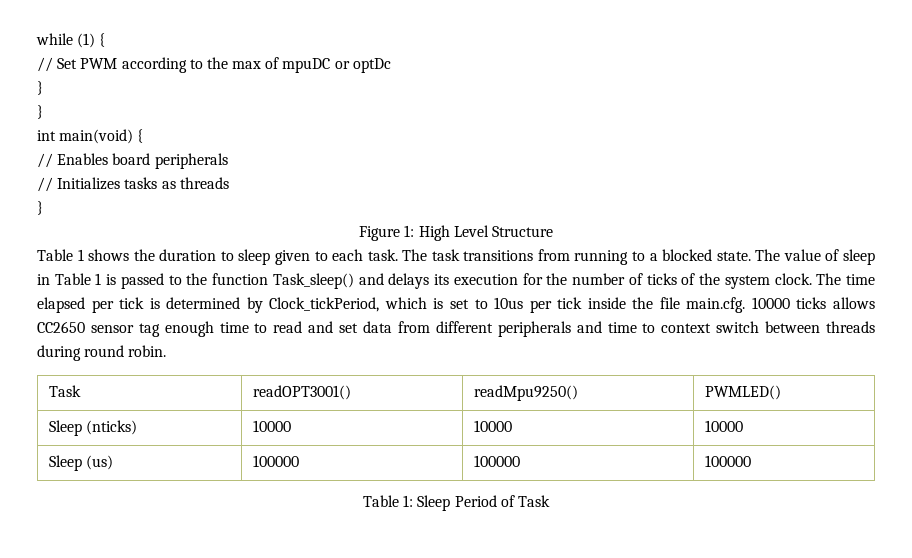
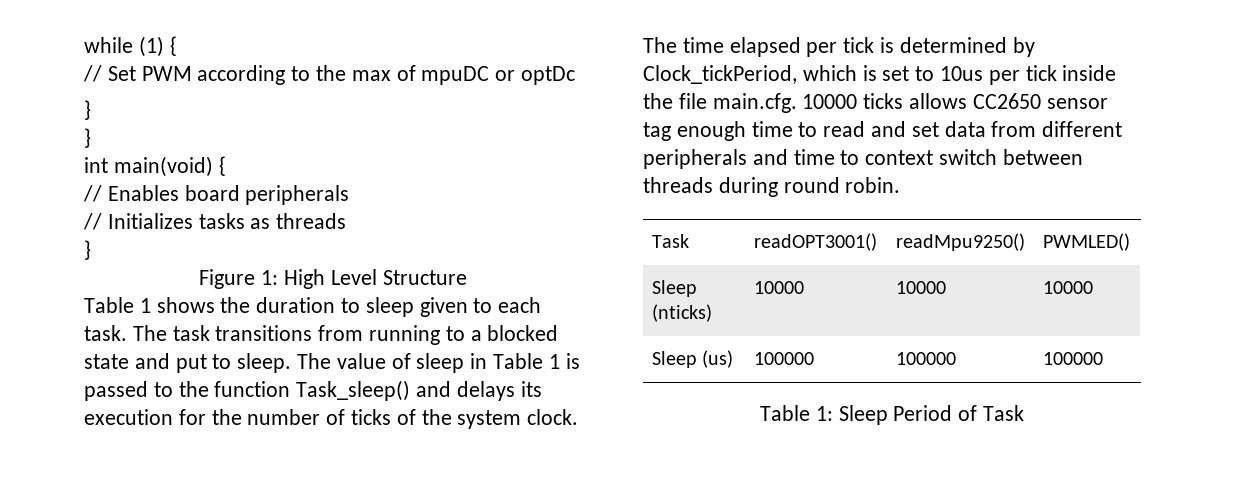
- The task transitions from running to a blocked state.
+ The task transitions from running to a blocked state and put to sleep.

